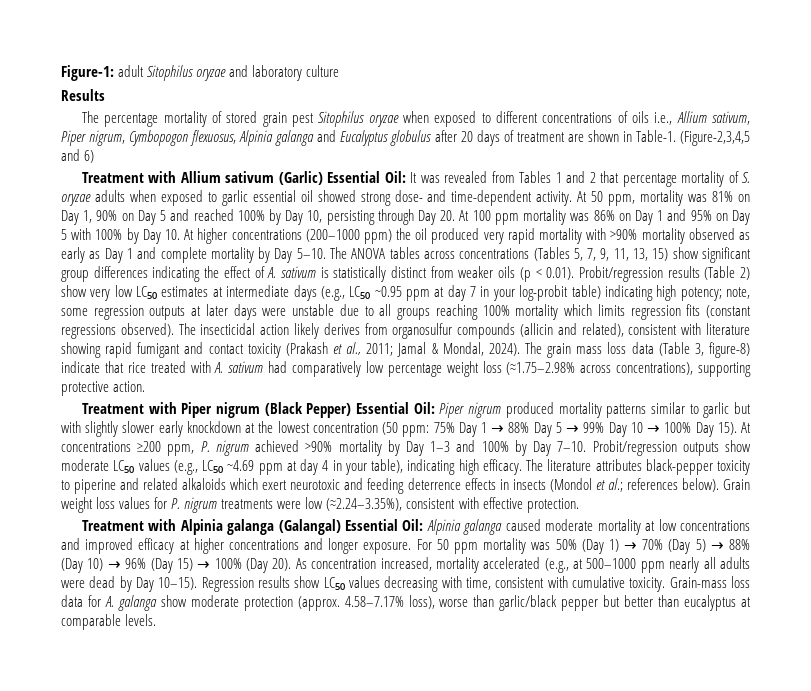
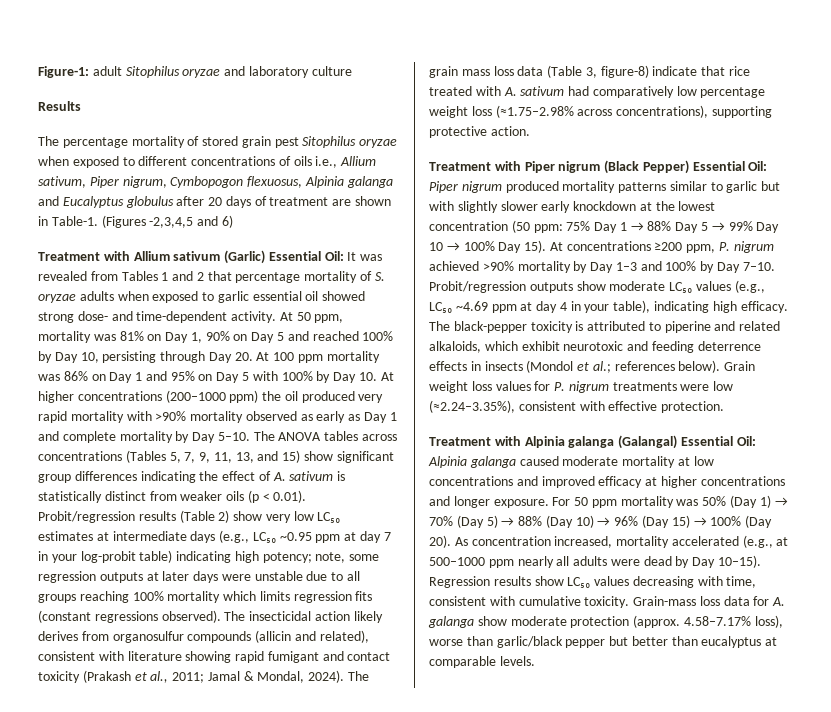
- (Figure-2,3,4,5 and 6)
+ (Figures -2,3,4,5 and 6)
- The ANOVA tables across concentrations (Tables 5, 7, 9, 11, 13, 15) show significant group differences indicating the effect of A. sativum is statistically distinct from weaker oils (p < 0.01). Probit/regression results (Table 2) show very low LC₅₀ estimates at intermediate days (e.g., LC₅₀ ~0.95 ppm at day 7 in your log-probit table) indicating high potency;
+ The ANOVA tables across concentrations (Tables 5, 7, 9, 11, 13, and 15) show significant group differences indicating the effect of A. sativum is statistically distinct from weaker oils (p < 0.01). Probit/regression results (Table 2) show very low LC₅₀ estimates at intermediate days (e.g., LC₅₀ ~0.95 ppm at day 7 in your log-probit table) indicating high potency;
- The literature attributes black-pepper toxicity to piperine and related alkaloids which exert neurotoxic and feeding deterrence effects in insects (Mondol et al.; references below).
+ The black-pepper toxicity is attributed to piperine and related alkaloids, which exhibit neurotoxic and feeding deterrence effects in insects (Mondol et al.; references below).

